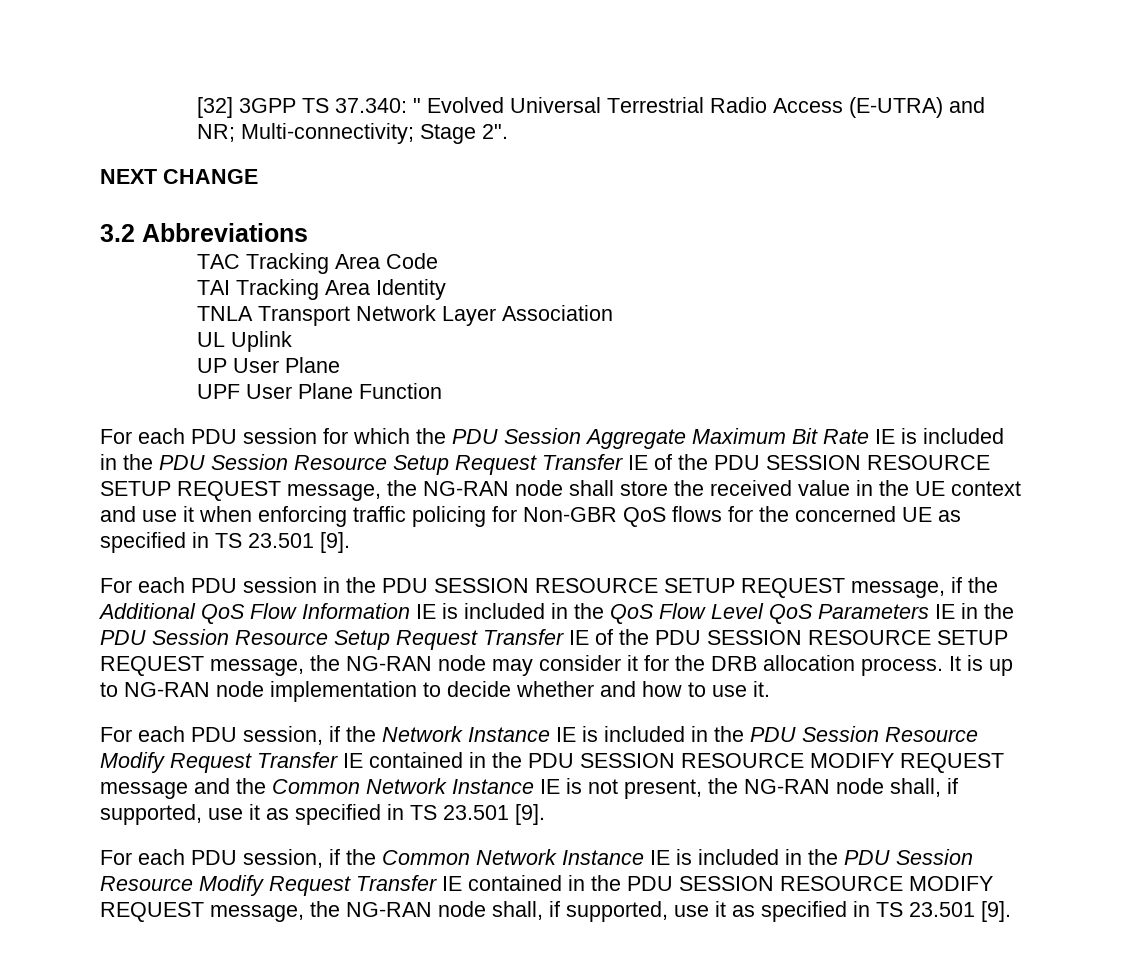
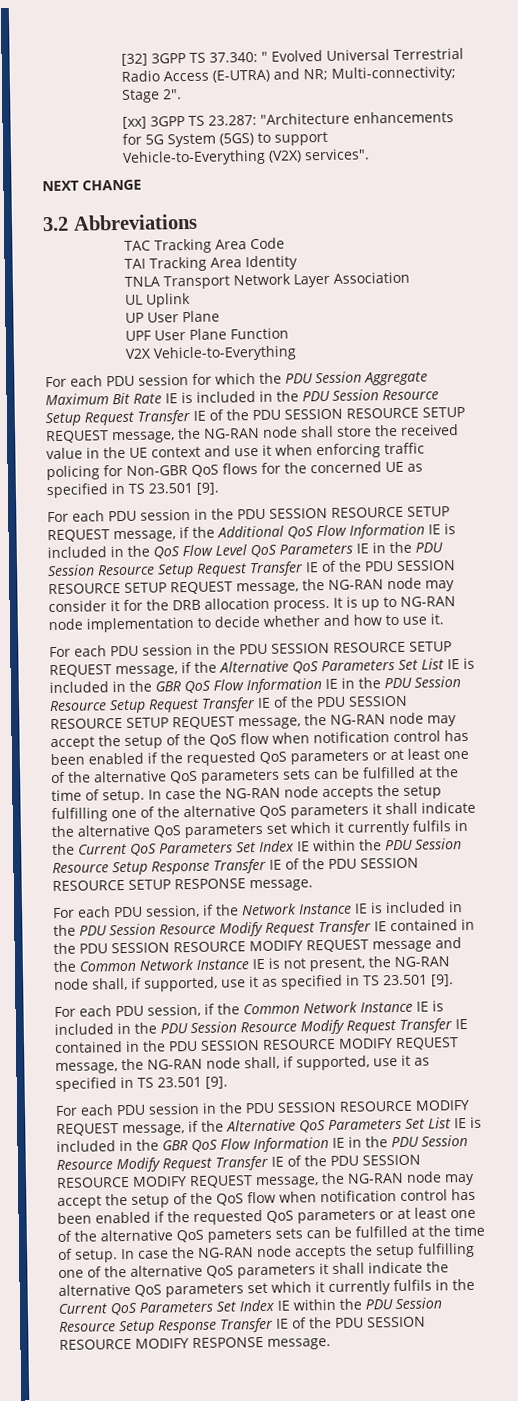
+ [xx] 3GPP TS 23.287: "Architecture enhancements for 5G System (5GS) to support Vehicle-to-Everything (V2X) services".
+ V2X Vehicle-to-Everything
+ For each PDU session in the PDU SESSION RESOURCE SETUP REQUEST message, if the Alternative QoS Parameters Set List IE is included in the GBR QoS Flow Information IE in the PDU Session Resource Setup Request Transfer IE of the PDU SESSION RESOURCE SETUP REQUEST message, the NG-RAN node may accept the setup of the QoS flow when notification control has been enabled if the requested QoS parameters or at least one of the alternative QoS parameters sets can be fulfilled at the time of setup. In case the NG-RAN node accepts the setup fulfilling one of the alternative QoS parameters it shall indicate the alternative QoS parameters set which it currently fulfils in the Current QoS Parameters Set Index IE within the PDU Session Resource Setup Response Transfer IE of the PDU SESSION RESOURCE SETUP RESPONSE message.
+ For each PDU session in the PDU SESSION RESOURCE MODIFY REQUEST message, if the Alternative QoS Parameters Set List IE is included in the GBR QoS Flow Information IE in the PDU Session Resource Modify Request Transfer IE of the PDU SESSION RESOURCE MODIFY REQUEST message, the NG-RAN node may accept the setup of the QoS flow when notification control has been enabled if the requested QoS parameters or at least one of the alternative QoS pameters sets can be fulfilled at the time of setup. In case the NG-RAN node accepts the setup fulfilling one of the alternative QoS parameters it shall indicate the alternative QoS parameters set which it currently fulfils in the Current QoS Parameters Set Index IE within the PDU Session Resource Setup Response Transfer IE of the PDU SESSION RESOURCE MODIFY RESPONSE message.

